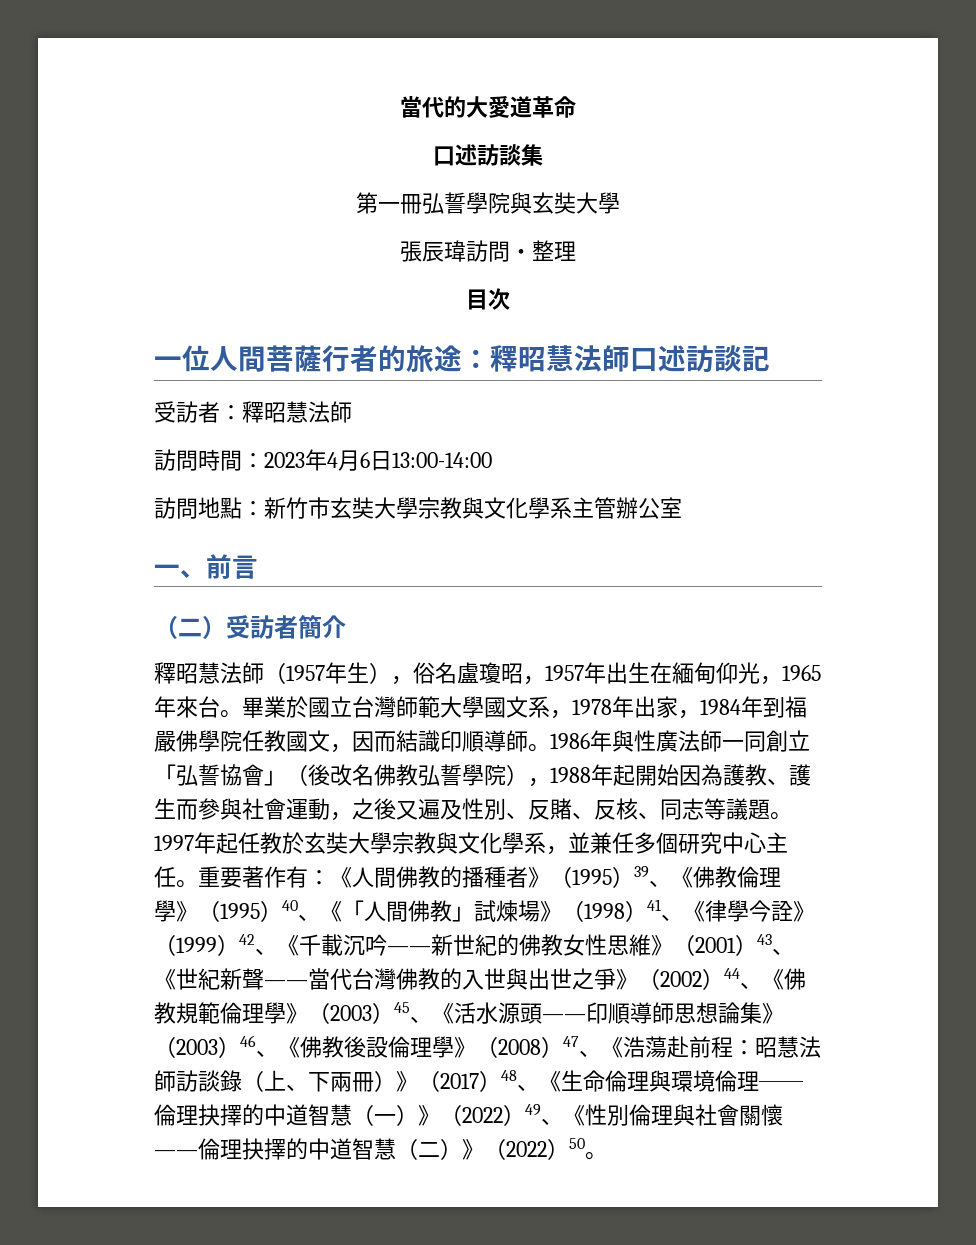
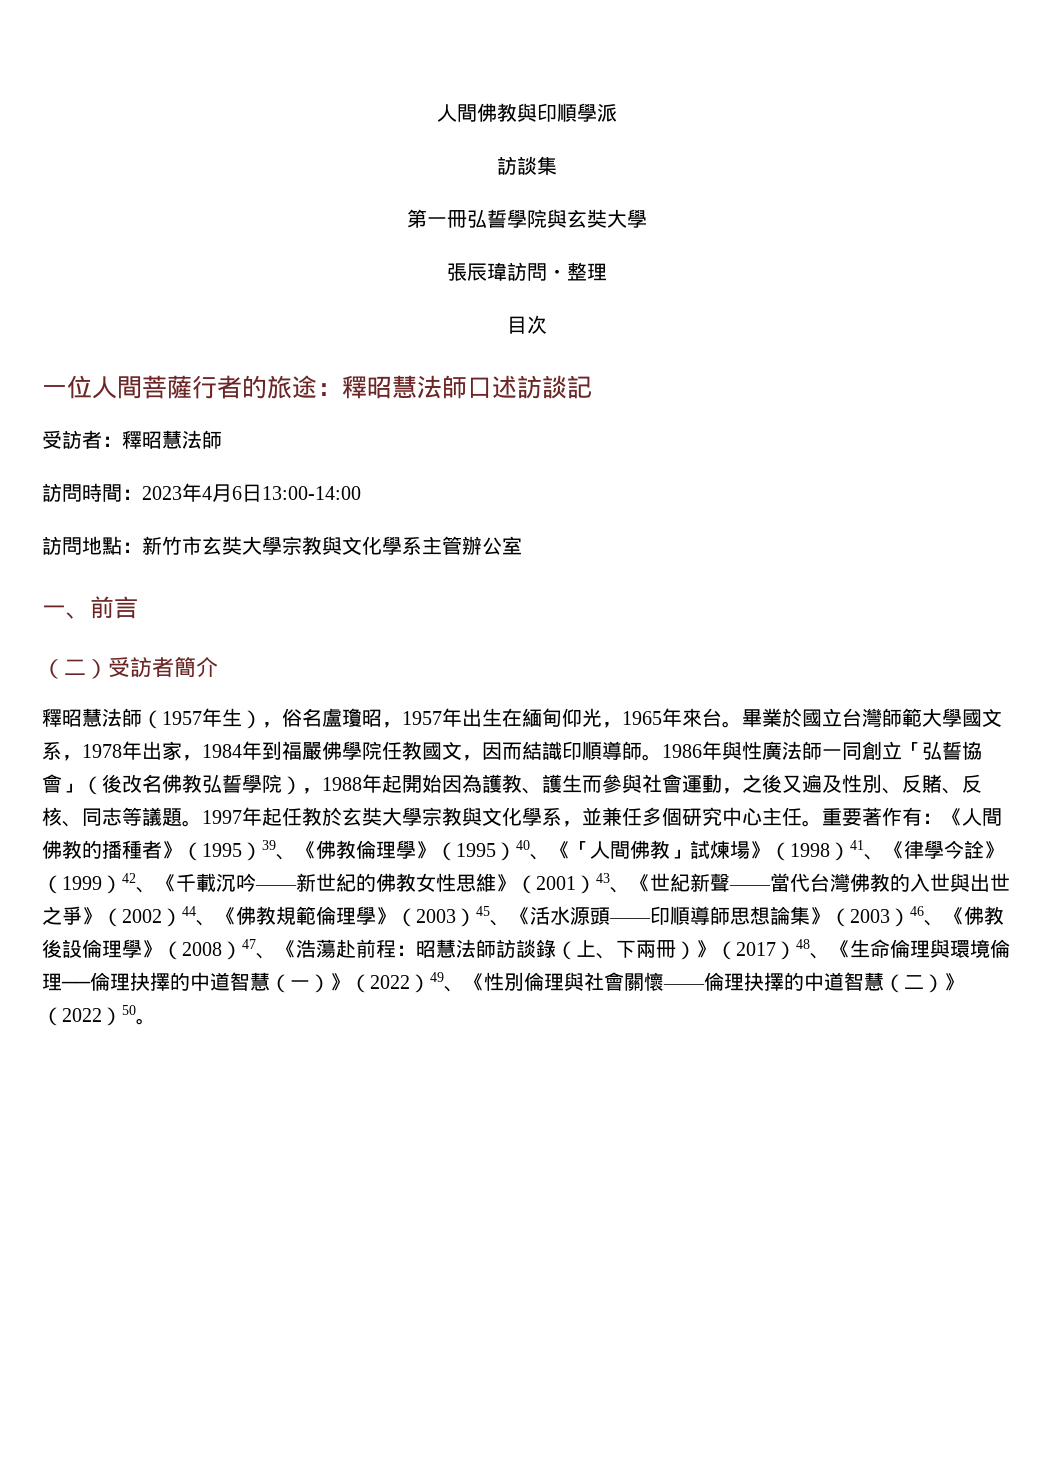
- 當代的大愛道革命
- 口述訪談集
+ 人間佛教與印順學派
+ 訪談集

